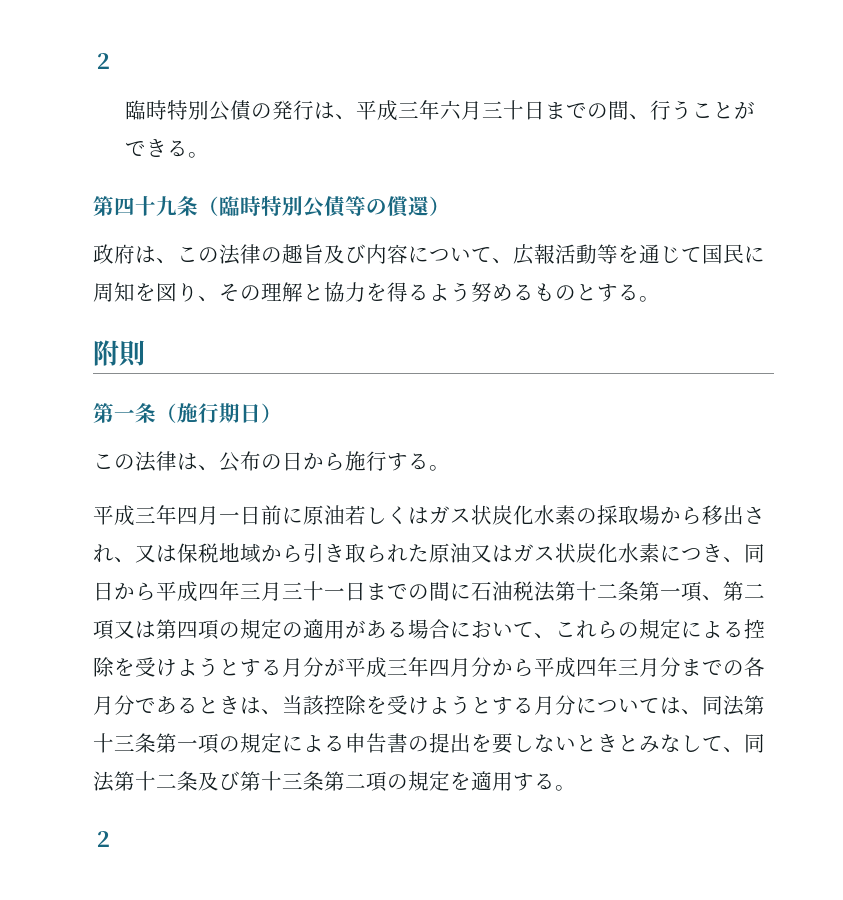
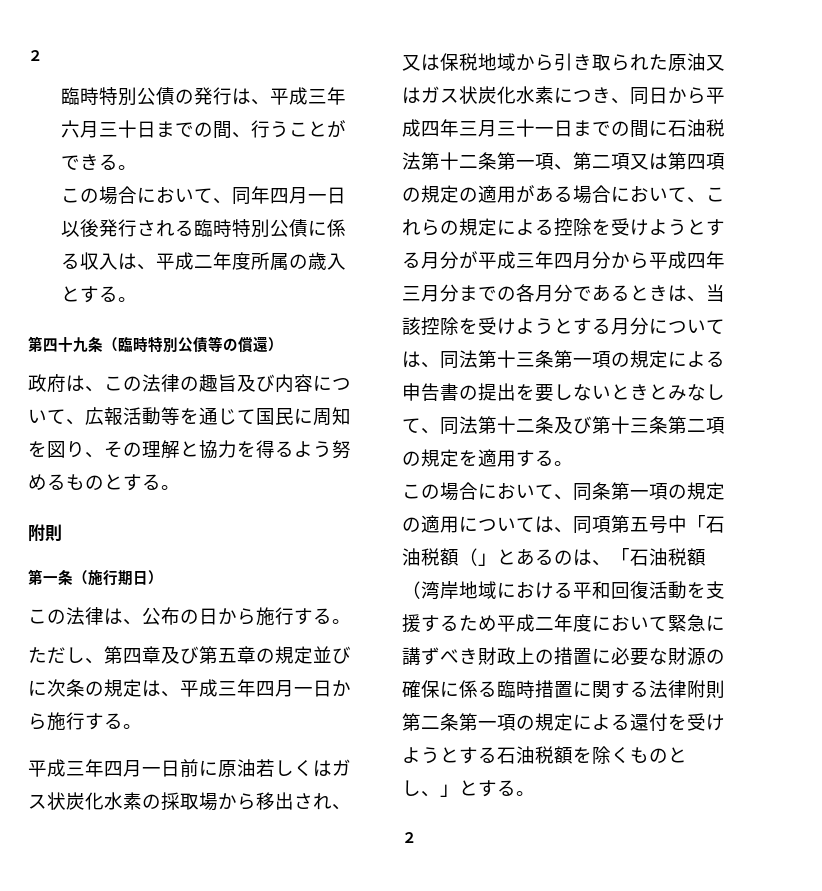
+ この場合において、同年四月一日以後発行される臨時特別公債に係る収入は、平成二年度所属の歳入とする。
+ ただし、第四章及び第五章の規定並びに次条の規定は、平成三年四月一日から施行する。
+ この場合において、同条第一項の規定の適用については、同項第五号中「石油税額（」とあるのは、「石油税額（湾岸地域における平和回復活動を支援するため平成二年度において緊急に講ずべき財政上の措置に必要な財源の確保に係る臨時措置に関する法律附則第二条第一項の規定による還付を受けようとする石油税額を除くものとし、」とする。

